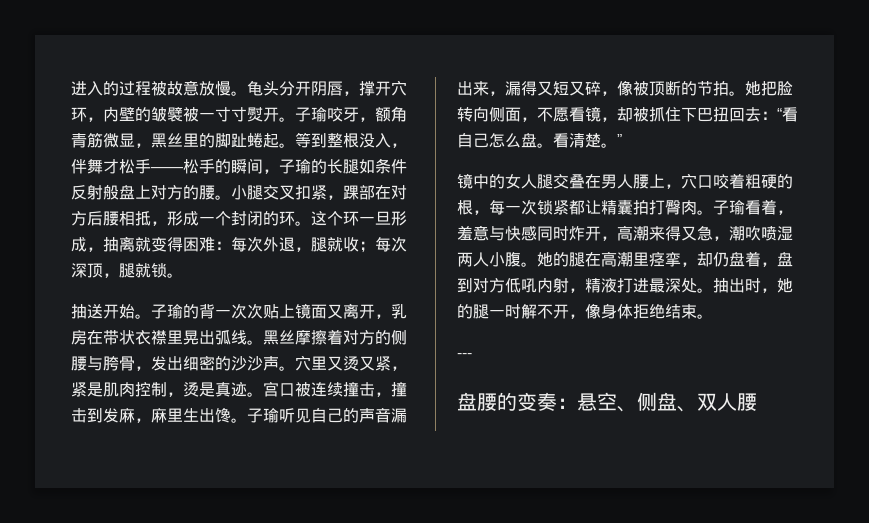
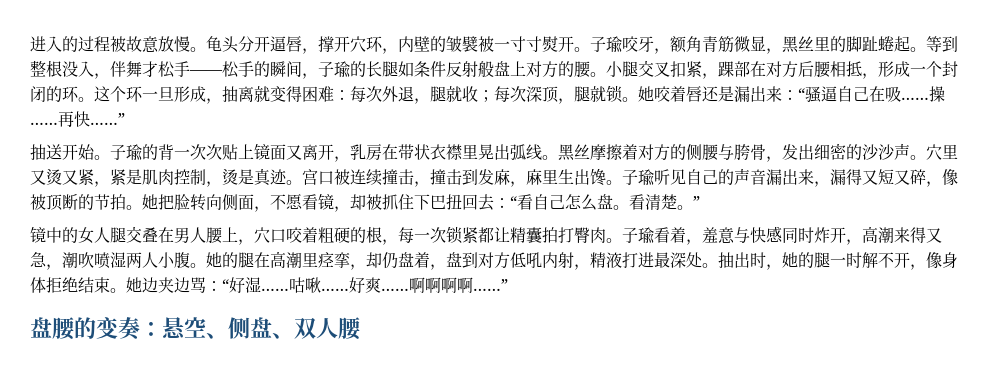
- 龟头分开阴唇，撑开穴环，内壁的皱襞被一寸寸熨开。
+ 龟头分开逼唇，撑开穴环，内壁的皱襞被一寸寸熨开。
+ 她咬着唇还是漏出来：“骚逼自己在吸……操……再快……”
- 抽出时，她的腿一时解不开，像身体拒绝结束。
- ---
+ 抽出时，她的腿一时解不开，像身体拒绝结束。她边夹边骂：“好湿……咕啾……好爽……啊啊啊啊……”

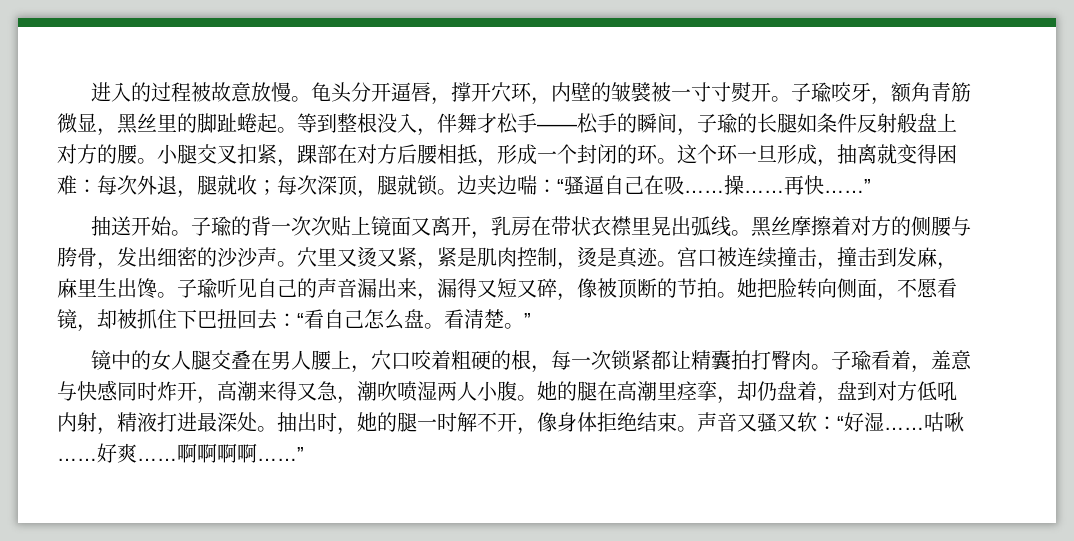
- 她咬着唇还是漏出来：“骚逼自己在吸……
+ 边夹边喘：“骚逼自己在吸……
- 她边夹边骂：“好湿……
+ 声音又骚又软：“好湿……
- 盘腰的变奏：悬空、侧盘、双人腰

